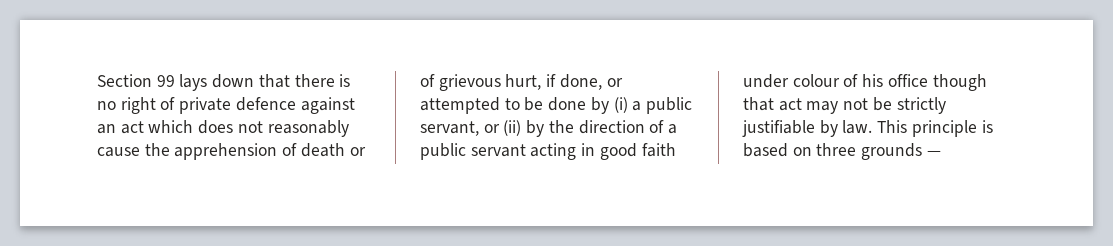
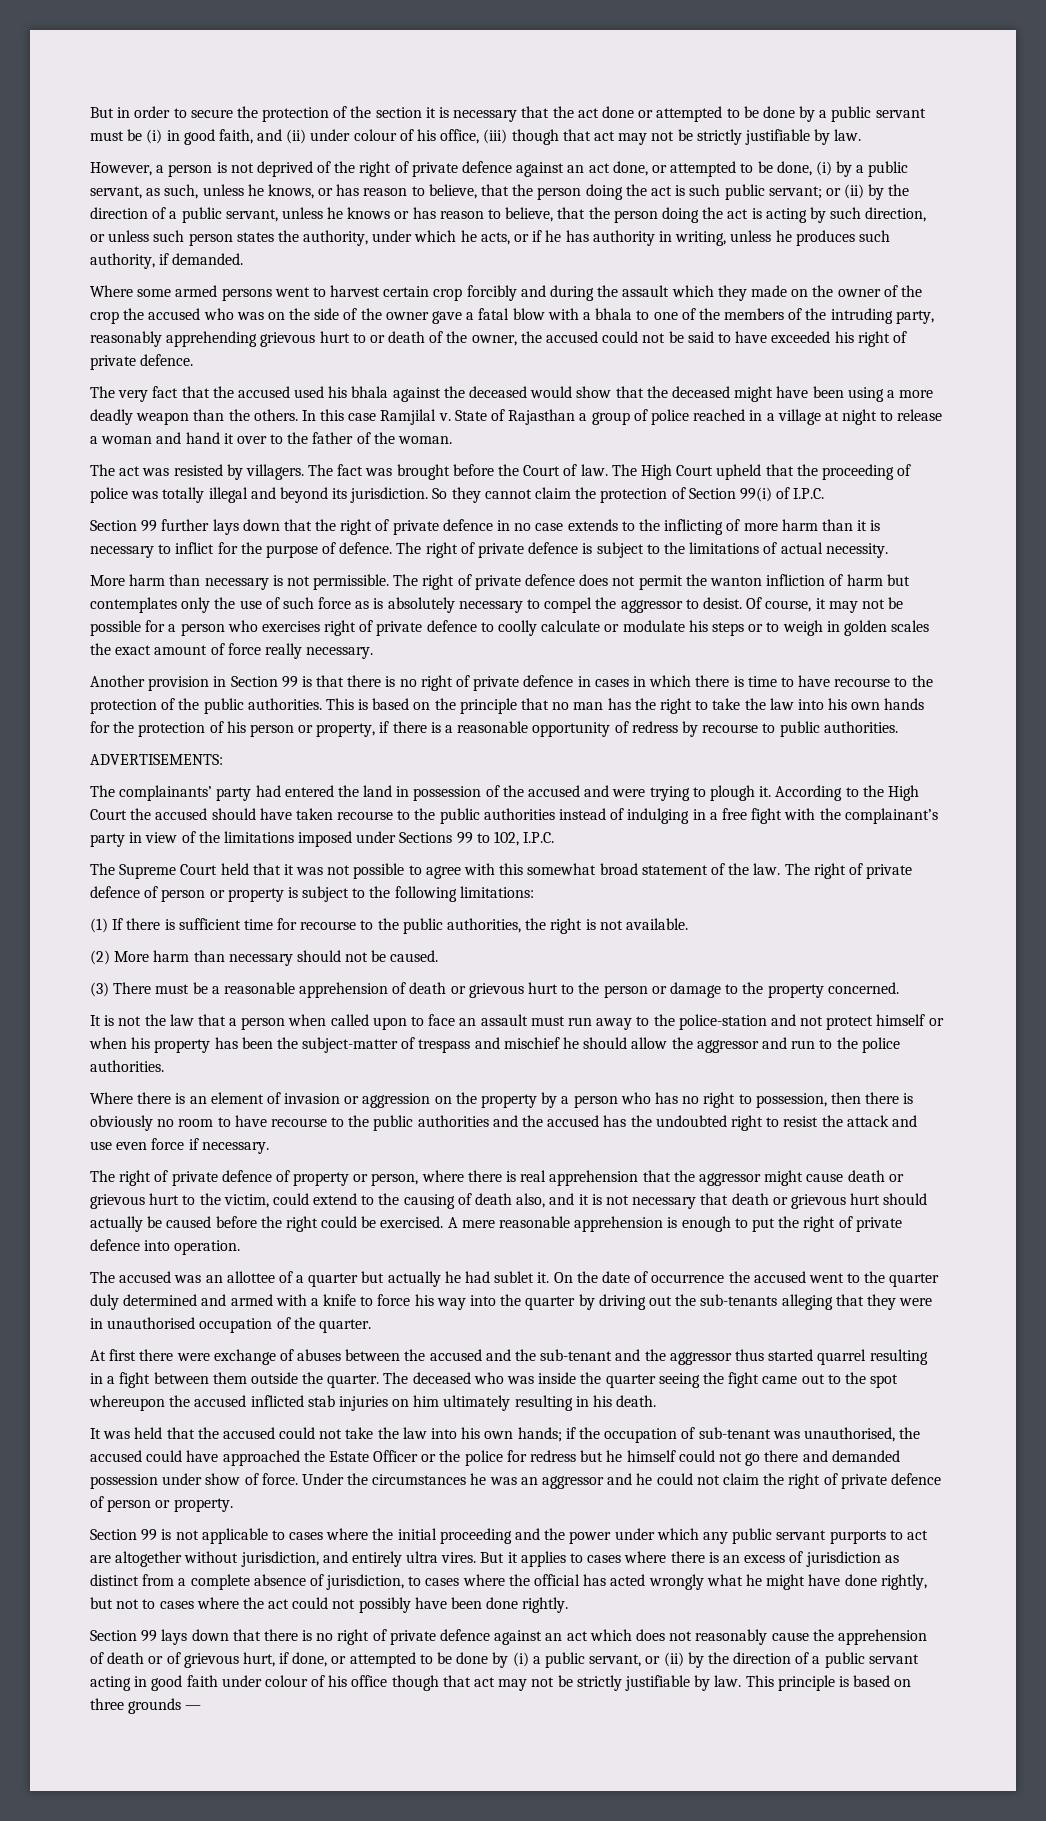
+ But in order to secure the protection of the section it is necessary that the act done or attempted to be done by a public servant must be (i) in good faith, and (ii) under colour of his office, (iii) though that act may not be strictly justifiable by law.
+ However, a person is not deprived of the right of private defence against an act done, or attempted to be done, (i) by a public servant, as such, unless he knows, or has reason to believe, that the person doing the act is such public servant; or (ii) by the direction of a public servant, unless he knows or has reason to believe, that the person doing the act is acting by such direction, or unless such person states the authority, under which he acts, or if he has authority in writing, unless he produces such authority, if demanded.
+ Where some armed persons went to harvest certain crop forcibly and during the assault which they made on the owner of the crop the accused who was on the side of the owner gave a fatal blow with a bhala to one of the members of the intruding party, reasonably apprehending grievous hurt to or death of the owner, the accused could not be said to have exceeded his right of private defence.
+ The very fact that the accused used his bhala against the deceased would show that the deceased might have been using a more deadly weapon than the others. In this case Ramjilal v. State of Rajasthan a group of police reached in a village at night to release a woman and hand it over to the father of the woman.
+ The act was resisted by villagers. The fact was brought before the Court of law. The High Court upheld that the proceeding of police was totally illegal and beyond its jurisdiction. So they cannot claim the protection of Section 99(i) of I.P.C.
+ Section 99 further lays down that the right of private defence in no case extends to the inflicting of more harm than it is necessary to inflict for the purpose of defence. The right of private defence is subject to the limitations of actual necessity.
+ More harm than necessary is not permissible. The right of private defence does not permit the wanton infliction of harm but contemplates only the use of such force as is absolutely necessary to compel the aggressor to desist. Of course, it may not be possible for a person who exercises right of private defence to coolly calculate or modulate his steps or to weigh in golden scales the exact amount of force really necessary.
+ Another provision in Section 99 is that there is no right of private defence in cases in which there is time to have recourse to the protection of the public authorities. This is based on the principle that no man has the right to take the law into his own hands for the protection of his person or property, if there is a reasonable opportunity of redress by recourse to public authorities.
+ ADVERTISEMENTS:
+ The complainants’ party had entered the land in possession of the accused and were trying to plough it. According to the High Court the accused should have taken recourse to the public authorities instead of indulging in a free fight with the complainant’s party in view of the limitations imposed under Sections 99 to 102, I.P.C.
+ The Supreme Court held that it was not possible to agree with this somewhat broad statement of the law. The right of private defence of person or property is subject to the following limitations:
+ (1) If there is sufficient time for recourse to the public authorities, the right is not available.
+ (2) More harm than necessary should not be caused.
+ (3) There must be a reasonable apprehension of death or grievous hurt to the person or damage to the property concerned.
+ It is not the law that a person when called upon to face an assault must run away to the police-station and not protect himself or when his property has been the subject-matter of trespass and mischief he should allow the aggressor and run to the police authorities.
+ Where there is an element of invasion or aggression on the property by a person who has no right to possession, then there is obviously no room to have recourse to the public authorities and the accused has the undoubted right to resist the attack and use even force if necessary.
+ The right of private defence of property or person, where there is real apprehension that the aggressor might cause death or grievous hurt to the victim, could extend to the causing of death also, and it is not necessary that death or grievous hurt should actually be caused before the right could be exercised. A mere reasonable apprehension is enough to put the right of private defence into operation.
+ The accused was an allottee of a quarter but actually he had sublet it. On the date of occurrence the accused went to the quarter duly determined and armed with a knife to force his way into the quarter by driving out the sub-tenants alleging that they were in unauthorised occupation of the quarter.
+ At first there were exchange of abuses between the accused and the sub-tenant and the aggressor thus started quarrel resulting in a fight between them outside the quarter. The deceased who was inside the quarter seeing the fight came out to the spot whereupon the accused inflicted stab injuries on him ultimately resulting in his death.
+ It was held that the accused could not take the law into his own hands; if the occupation of sub-tenant was unauthorised, the accused could have approached the Estate Officer or the police for redress but he himself could not go there and demanded possession under show of force. Under the circumstances he was an aggressor and he could not claim the right of private defence of person or property.
+ Section 99 is not applicable to cases where the initial proceeding and the power under which any public servant purports to act are altogether without jurisdiction, and entirely ultra vires. But it applies to cases where there is an excess of jurisdiction as distinct from a complete absence of jurisdiction, to cases where the official has acted wrongly what he might have done rightly, but not to cases where the act could not possibly have been done rightly.

